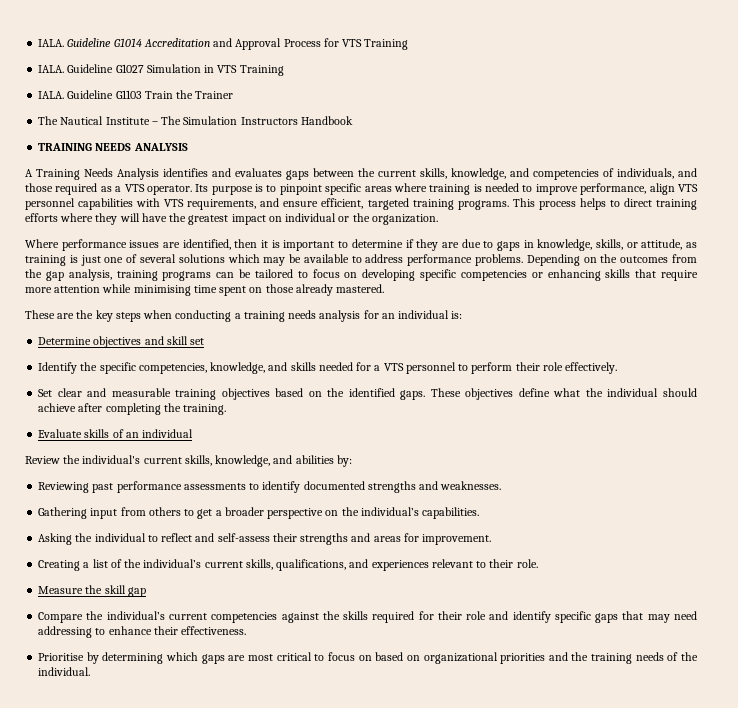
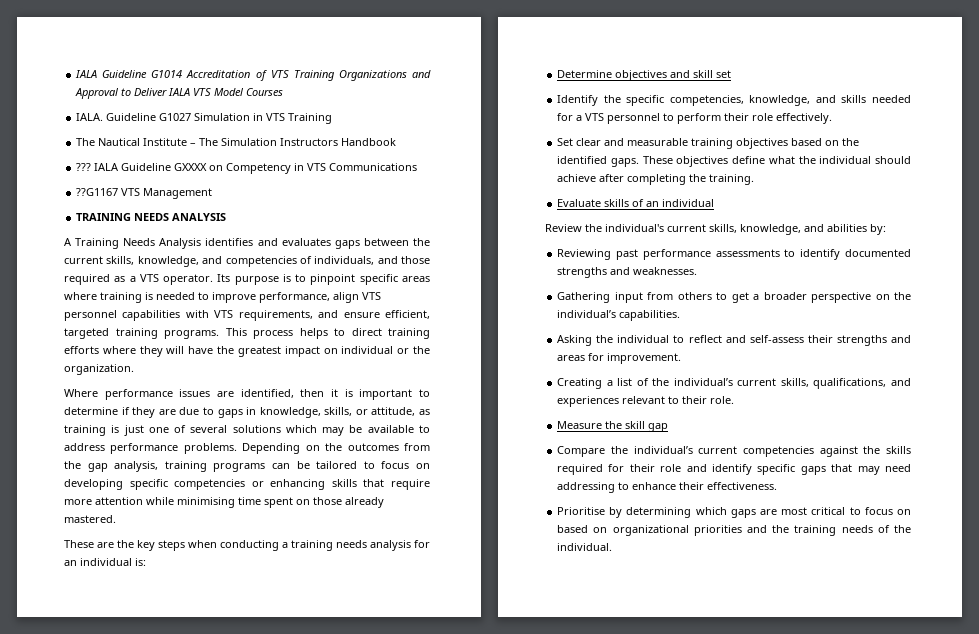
- IALA. Guideline G1014 Accreditation and Approval Process for VTS Training
+ IALA Guideline G1014 Accreditation of VTS Training Organizations and Approval to Deliver IALA VTS Model Courses
- IALA. Guideline G1103 Train the Trainer
+ ??? IALA Guideline GXXXX on Competency in VTS Communications
+ ??G1167 VTS Management

